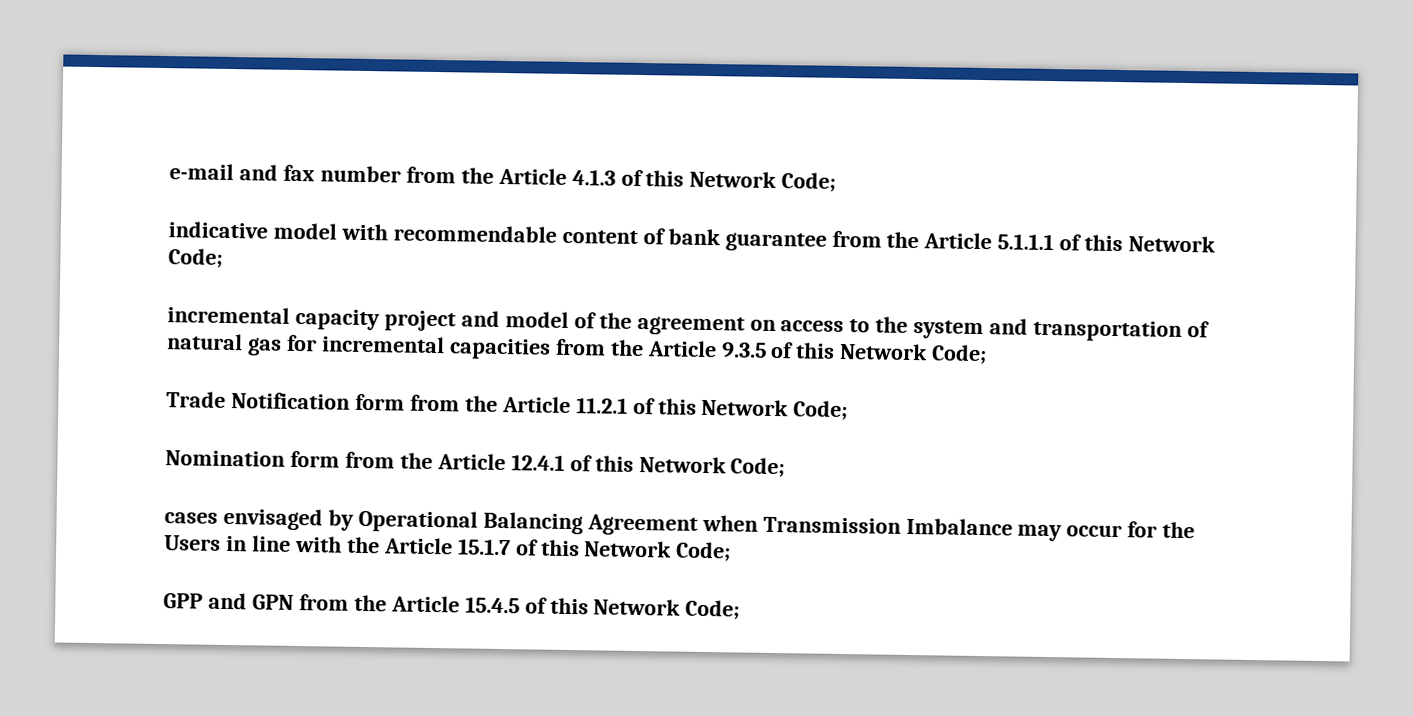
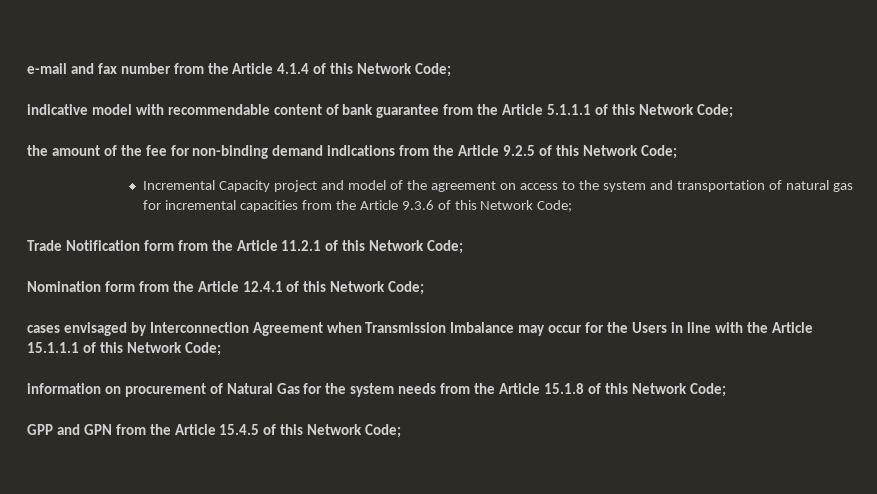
- e-mail and fax number from the Article 4.1.3 of this Network Code;
+ e-mail and fax number from the Article 4.1.4 of this Network Code;
- incremental capacity project and model of the agreement on access to the system and transportation of natural gas for incremental capacities from the Article 9.3.5 of this Network Code;
+ the amount of the fee for non-binding demand indications from the Article 9.2.5 of this Network Code;
+ Incremental Capacity project and model of the agreement on access to the system and transportation of natural gas for incremental capacities from the Article 9.3.6 of this Network Code;
- cases envisaged by Operational Balancing Agreement when Transmission Imbalance may occur for the Users in line with the Article 15.1.7 of this Network Code;
+ cases envisaged by Interconnection Agreement when Transmission Imbalance may occur for the Users in line with the Article 15.1.1.1 of this Network Code;
+ information on procurement of Natural Gas for the system needs from the Article 15.1.8 of this Network Code;

